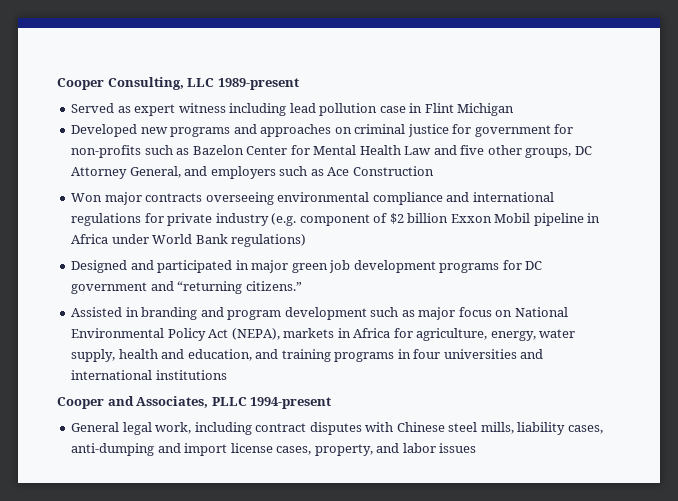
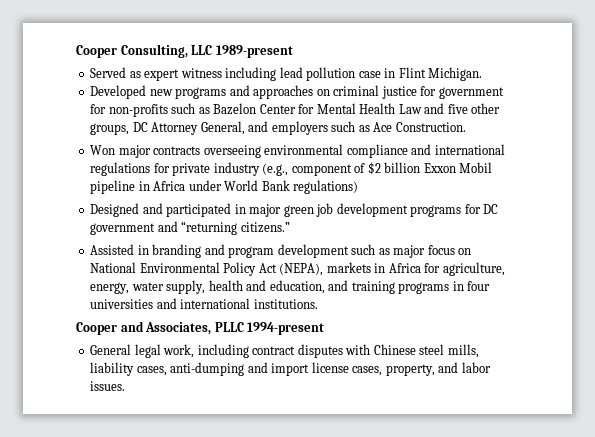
- Served as expert witness including lead pollution case in Flint Michigan
+ Served as expert witness including lead pollution case in Flint Michigan.
- Developed new programs and approaches on criminal justice for government for non-profits such as Bazelon Center for Mental Health Law and five other groups, DC Attorney General, and employers such as Ace Construction
+ Developed new programs and approaches on criminal justice for government for non-profits such as Bazelon Center for Mental Health Law and five other groups, DC Attorney General, and employers such as Ace Construction.
- Won major contracts overseeing environmental compliance and international regulations for private industry (e.g. component of $2 billion Exxon Mobil pipeline in Africa under World Bank regulations)
+ Won major contracts overseeing environmental compliance and international regulations for private industry (e.g., component of $2 billion Exxon Mobil pipeline in Africa under World Bank regulations)
- Assisted in branding and program development such as major focus on National Environmental Policy Act (NEPA), markets in Africa for agriculture, energy, water supply, health and education, and training programs in four universities and international institutions
+ Assisted in branding and program development such as major focus on National Environmental Policy Act (NEPA), markets in Africa for agriculture, energy, water supply, health and education, and training programs in four universities and international institutions.
- General legal work, including contract disputes with Chinese steel mills, liability cases, anti-dumping and import license cases, property, and labor issues
+ General legal work, including contract disputes with Chinese steel mills, liability cases, anti-dumping and import license cases, property, and labor issues.

